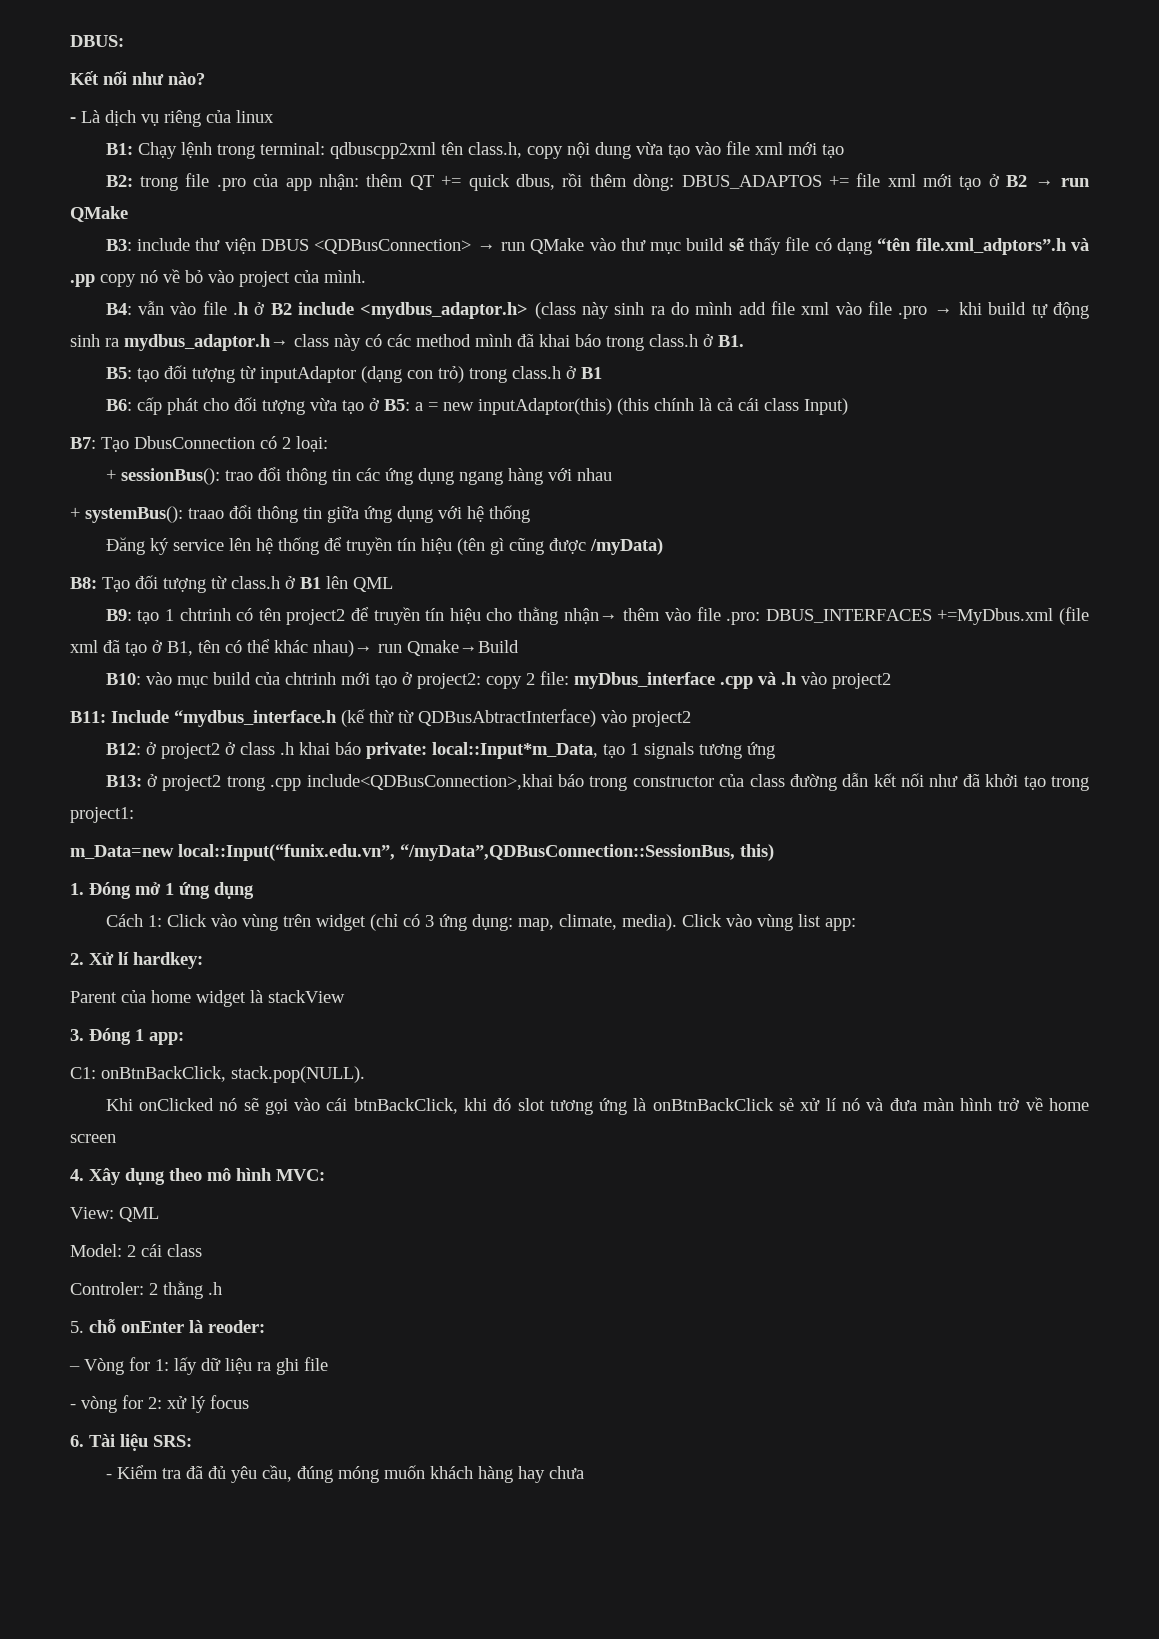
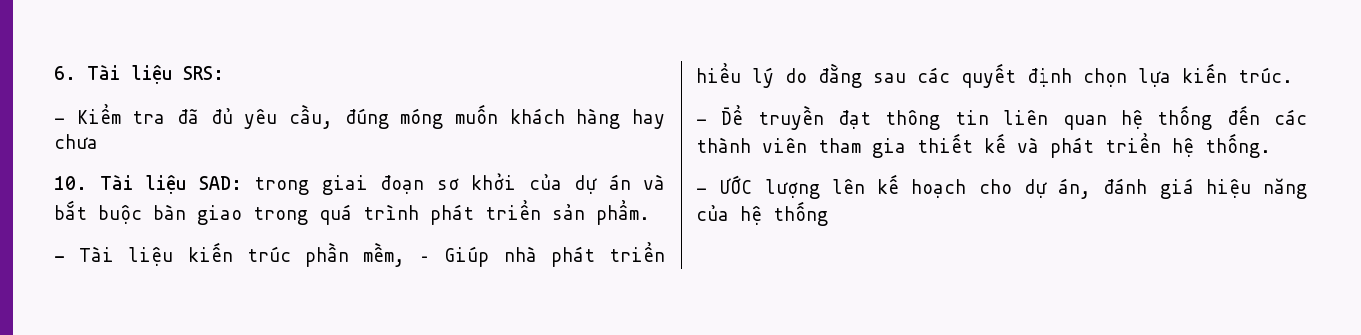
- DBUS:
- Kết nối như nào?
- - Là dịch vụ riêng của linux
- B1: Chạy lệnh trong terminal: qdbuscpp2xml tên class.h, copy nội dung vừa tạo vào file xml mới tạo
- B2: trong file .pro của app nhận: thêm QT += quick dbus, rồi thêm dòng: DBUS_ADAPTOS += file xml mới tạo ở B2 → run QMake
- B3: include thư viện DBUS <QDBusConnection> → run QMake vào thư mục build sẽ thấy file có dạng “tên file.xml_adptors”.h và .pp copy nó về bỏ vào project của mình.
- B4: vẫn vào file .h ở B2 include <mydbus_adaptor.h> (class này sinh ra do mình add file xml vào file .pro → khi build tự động sinh ra mydbus_adaptor.h→ class này có các method mình đã khai báo trong class.h ở B1.
- B5: tạo đối tượng từ inputAdaptor (dạng con trỏ) trong class.h ở B1
- B6: cấp phát cho đối tượng vừa tạo ở B5: a = new inputAdaptor(this) (this chính là cả cái class Input)
- B7: Tạo DbusConnection có 2 loại:
- + sessionBus(): trao đổi thông tin các ứng dụng ngang hàng với nhau
- + systemBus(): traao đổi thông tin giữa ứng dụng với hệ thống
- Đăng ký service lên hệ thống để truyền tín hiệu (tên gì cũng được /myData)
- B8: Tạo đối tượng từ class.h ở B1 lên QML
- B9: tạo 1 chtrinh có tên project2 để truyền tín hiệu cho thằng nhận→ thêm vào file .pro: DBUS_INTERFACES +=MyDbus.xml (file xml đã tạo ở B1, tên có thể khác nhau)→ run Qmake→Build
- B10: vào mục build của chtrinh mới tạo ở project2: copy 2 file: myDbus_interface .cpp và .h vào project2
- B11: Include “mydbus_interface.h (kế thừ từ QDBusAbtractInterface) vào project2
- B12: ở project2 ở class .h khai báo private: local::Input*m_Data, tạo 1 signals tương ứng
- B13: ở project2 trong .cpp include<QDBusConnection>,khai báo trong constructor của class đường dẫn kết nối như đã khởi tạo trong project1:
- m_Data=new local::Input(“funix.edu.vn”, “/myData”,QDBusConnection::SessionBus, this)
- 1. Đóng mở 1 ứng dụng
- Cách 1: Click vào vùng trên widget (chỉ có 3 ứng dụng: map, climate, media). Click vào vùng list app:
- 2. Xử lí hardkey:
- Parent của home widget là stackView
- 3. Đóng 1 app:
- C1: onBtnBackClick, stack.pop(NULL).
- Khi onClicked nó sẽ gọi vào cái btnBackClick, khi đó slot tương ứng là onBtnBackClick sẻ xử lí nó và đưa màn hình trở về home screen
- 4. Xây dụng theo mô hình MVC:
- View: QML
- Model: 2 cái class
- Controler: 2 thằng .h
- 5. chỗ onEnter là reoder:
- – Vòng for 1: lấy dữ liệu ra ghi file
- - vòng for 2: xử lý focus
+ 10. Tài liệu SAD: trong giai đoạn sơ khởi của dự án và bắt buộc bàn giao trong quá trình phát triển sản phẩm.
+ - Tài liệu kiến trúc phần mềm, – Giúp nhà phát triển hiểu lý do đằng sau các quyết định chọn lựa kiến trúc.
+ - Để truyền đạt thông tin liên quan hệ thống đến các thành viên tham gia thiết kế và phát triển hệ thống.
+ - ƯỚC lượng lên kế hoạch cho dự án, đánh giá hiệu năng của hệ thống

